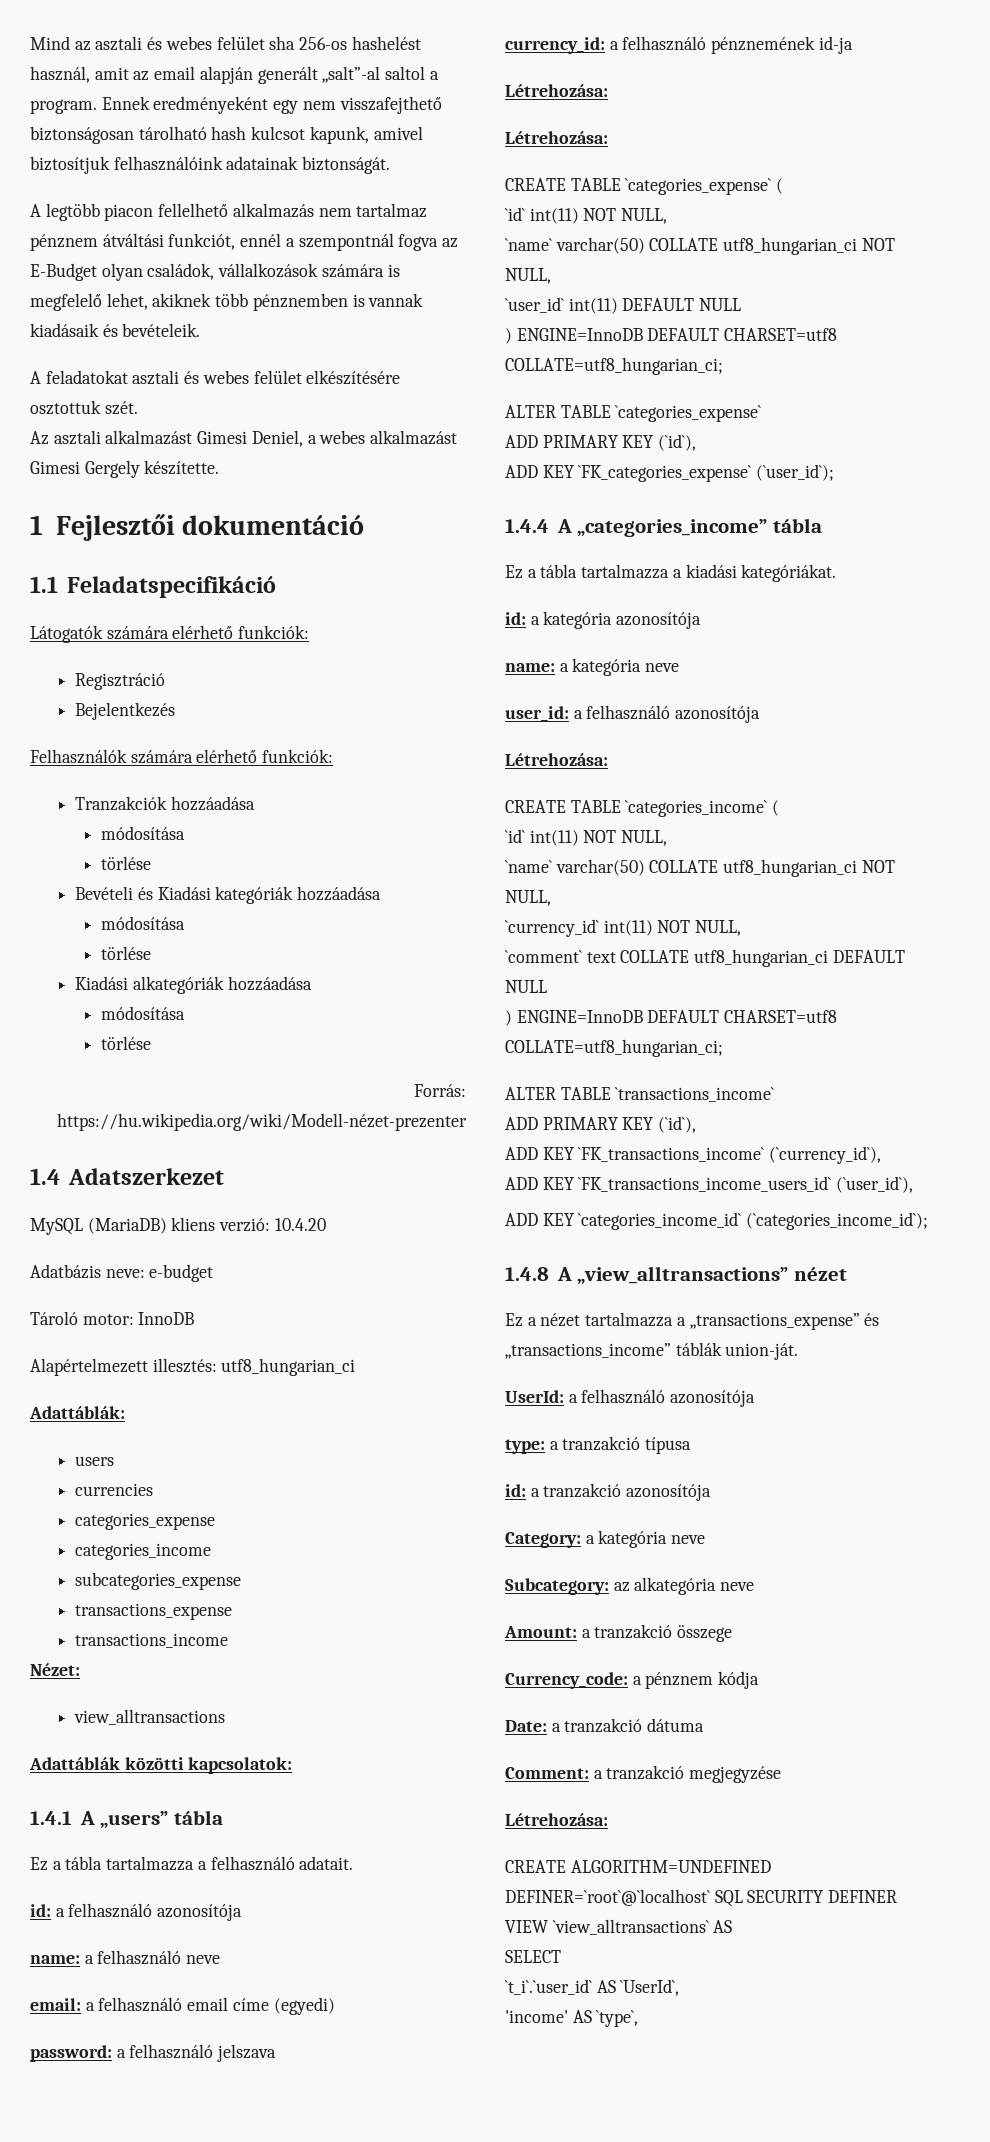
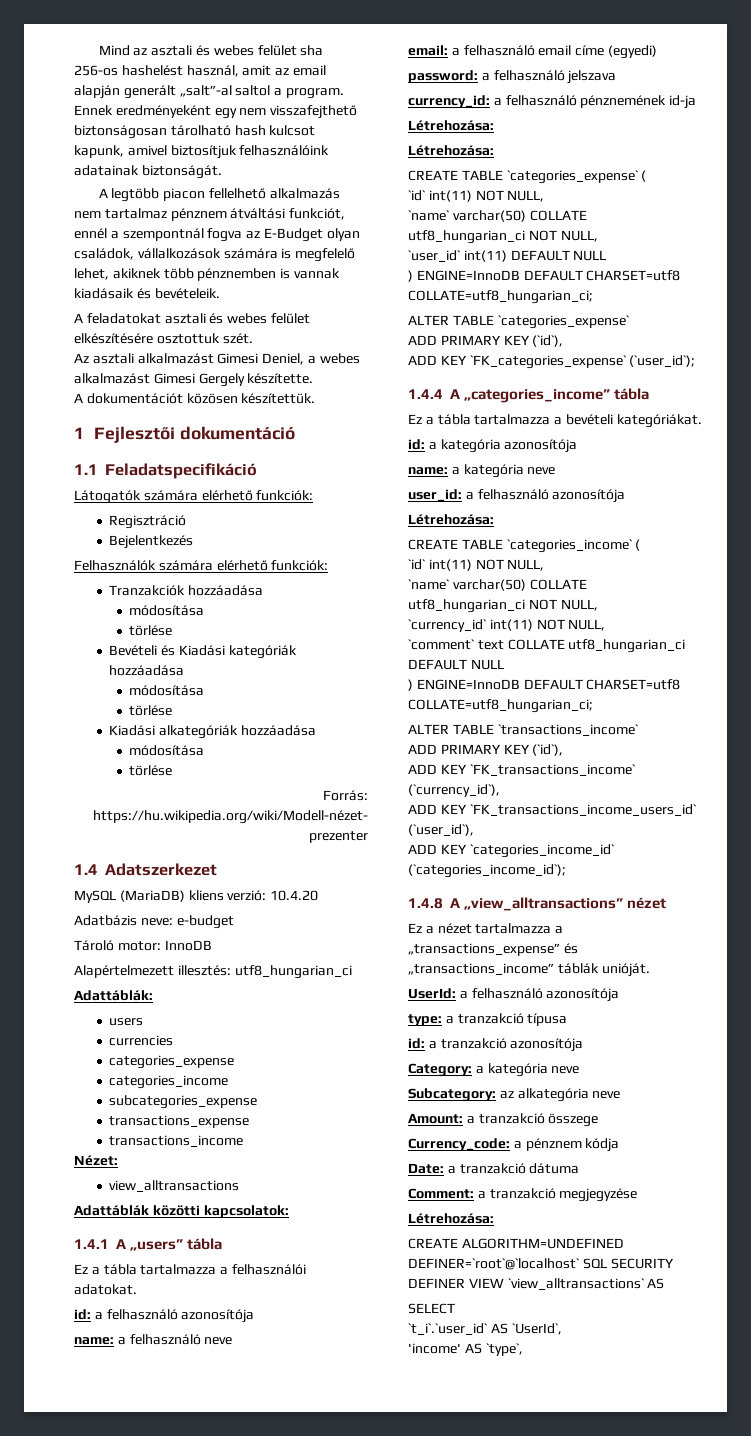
+ A dokumentációt közösen készítettük.
- Ez a tábla tartalmazza a felhasználó adatait.
+ Ez a tábla tartalmazza a felhasználói adatokat.
- Ez a tábla tartalmazza a kiadási kategóriákat.
+ Ez a tábla tartalmazza a bevételi kategóriákat.
- Ez a nézet tartalmazza a „transactions_expense” és „transactions_income” táblák union-ját.
+ Ez a nézet tartalmazza a „transactions_expense” és „transactions_income” táblák unióját.

